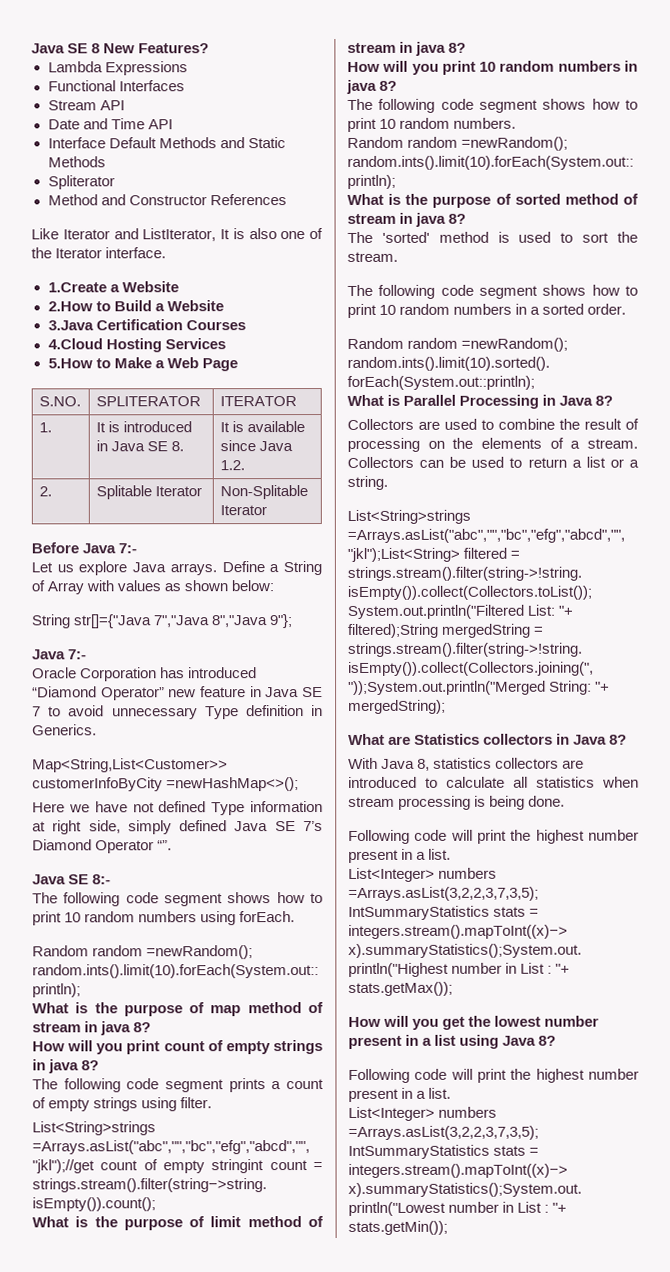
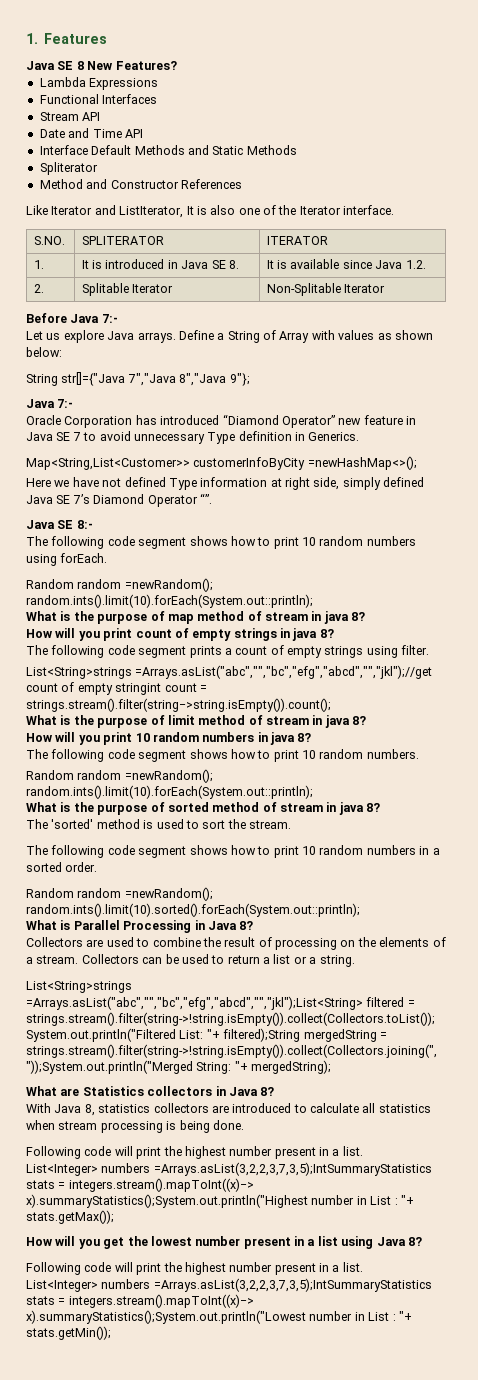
+ 1. Features
- 1.Create a Website
- 2.How to Build a Website
- 3.Java Certification Courses
- 4.Cloud Hosting Services
- 5.How to Make a Web Page

